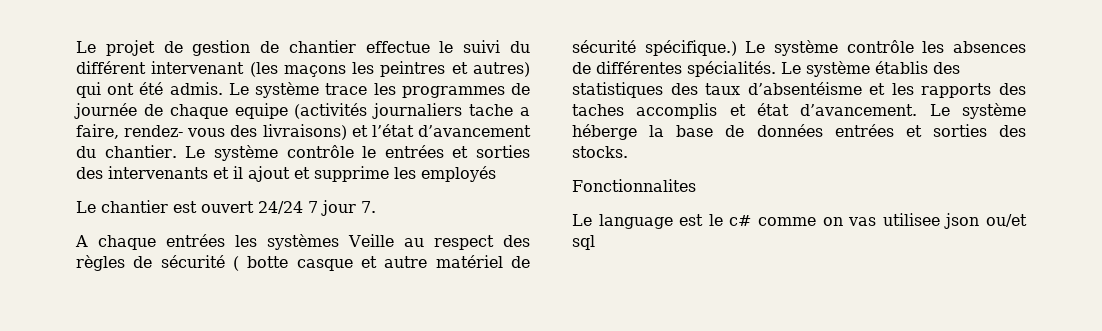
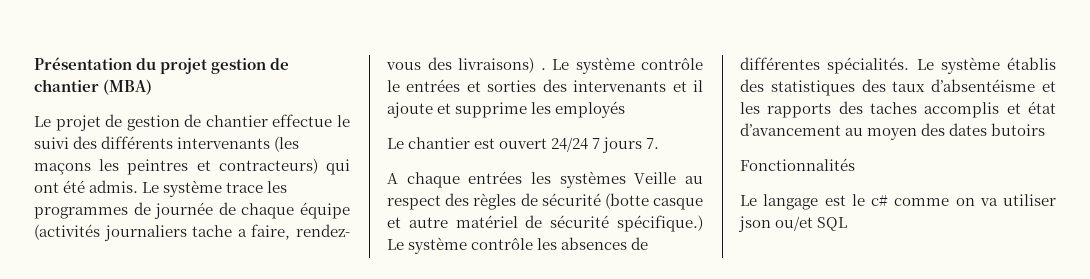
+ Présentation du projet gestion de chantier (MBA)
- Le projet de gestion de chantier effectue le suivi du différent intervenant (les maçons les peintres et autres) qui ont été admis.
+ Le projet de gestion de chantier effectue le suivi des différents intervenants (les maçons les peintres et contracteurs) qui ont été admis.
- Le système trace les programmes de journée de chaque equipe (activités journaliers tache a faire, rendez- vous des livraisons) et l’état d’avancement du chantier.
+ Le système trace les programmes de journée de chaque équipe (activités journaliers tache a faire, rendez- vous des livraisons) .
- Le système contrôle le entrées et sorties des intervenants et il ajout et supprime les employés
+ Le système contrôle le entrées et sorties des intervenants et il ajoute et supprime les employés
- Le chantier est ouvert 24/24 7 jour 7.
+ Le chantier est ouvert 24/24 7 jours 7.
- A chaque entrées les systèmes Veille au respect des règles de sécurité ( botte casque et autre matériel de sécurité spécifique.)
+ A chaque entrées les systèmes Veille au respect des règles de sécurité (botte casque et autre matériel de sécurité spécifique.)
- Le système établis des statistiques des taux d’absentéisme et les rapports des taches accomplis et état d’avancement. Le système héberge la base de données entrées et sorties des stocks.
- Fonctionnalites
- Le language est le c# comme on vas utilisee json ou/et sql
+ Le système établis des statistiques des taux d’absentéisme et les rapports des taches accomplis et état d’avancement au moyen des dates butoirs
+ Fonctionnalités
+ Le langage est le c# comme on va utiliser json ou/et SQL

